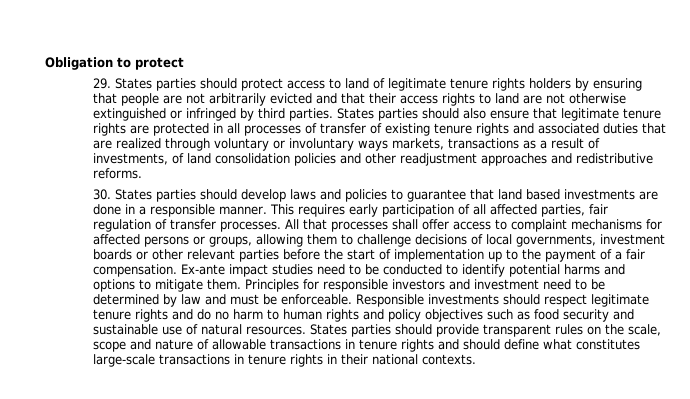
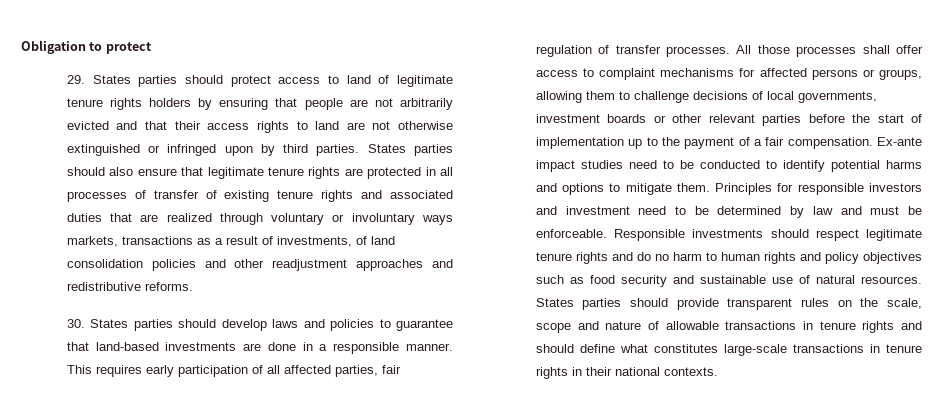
- 29. States parties should protect access to land of legitimate tenure rights holders by ensuring that people are not arbitrarily evicted and that their access rights to land are not otherwise extinguished or infringed by third parties.
+ 29. States parties should protect access to land of legitimate tenure rights holders by ensuring that people are not arbitrarily evicted and that their access rights to land are not otherwise extinguished or infringed upon by third parties.
- 30. States parties should develop laws and policies to guarantee that land based investments are done in a responsible manner.
+ 30. States parties should develop laws and policies to guarantee that land-based investments are done in a responsible manner.
- All that processes shall offer access to complaint mechanisms for affected persons or groups, allowing them to challenge decisions of local governments, investment boards or other relevant parties before the start of implementation up to the payment of a fair compensation.
+ All those processes shall offer access to complaint mechanisms for affected persons or groups, allowing them to challenge decisions of local governments, investment boards or other relevant parties before the start of implementation up to the payment of a fair compensation.

